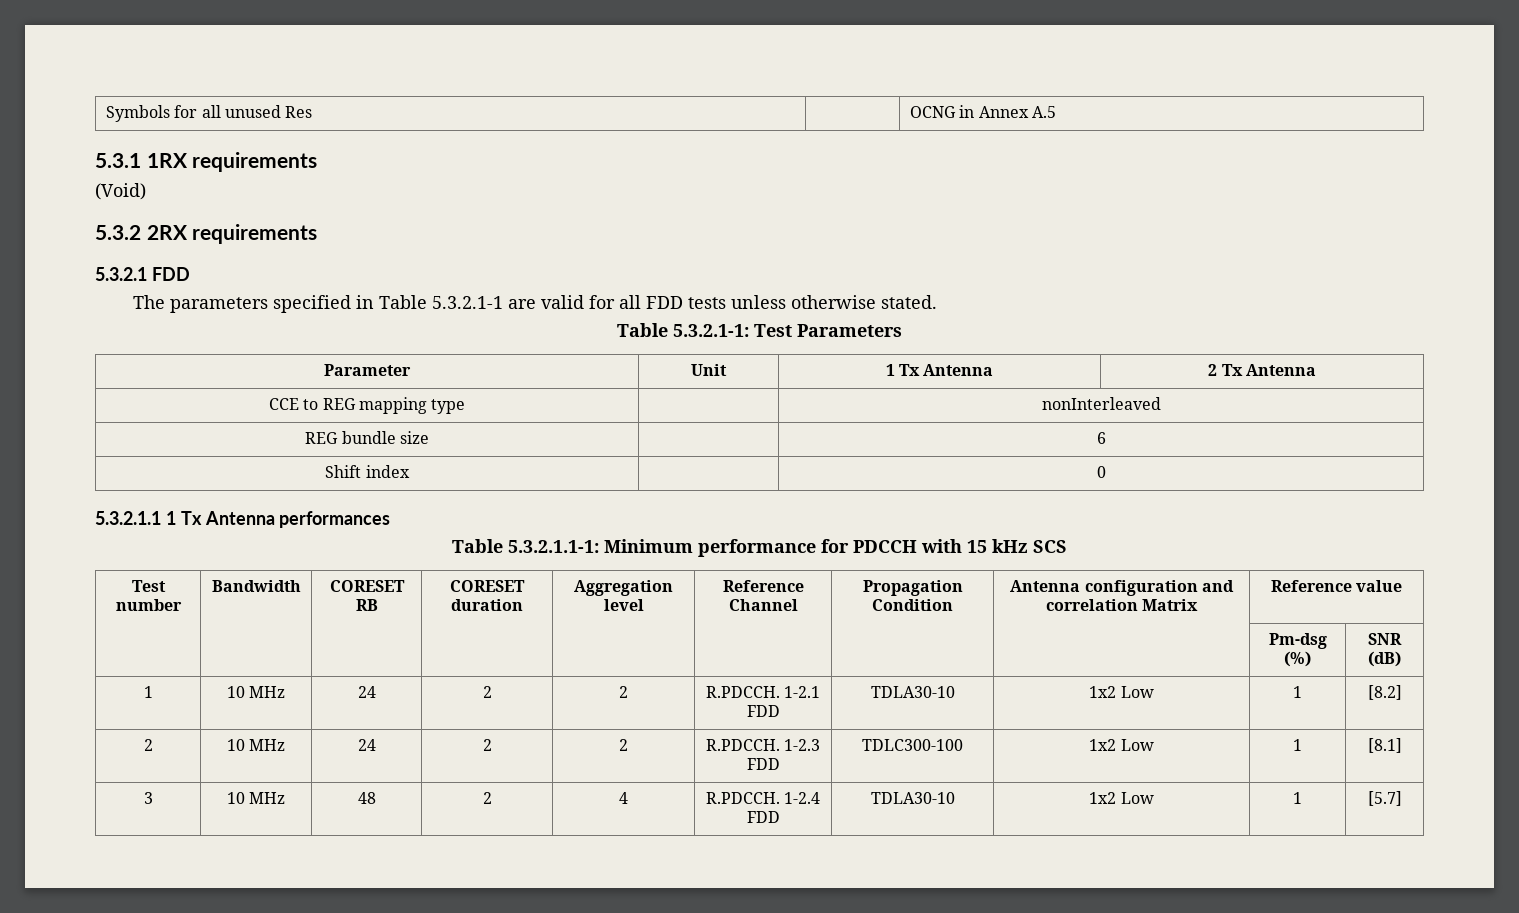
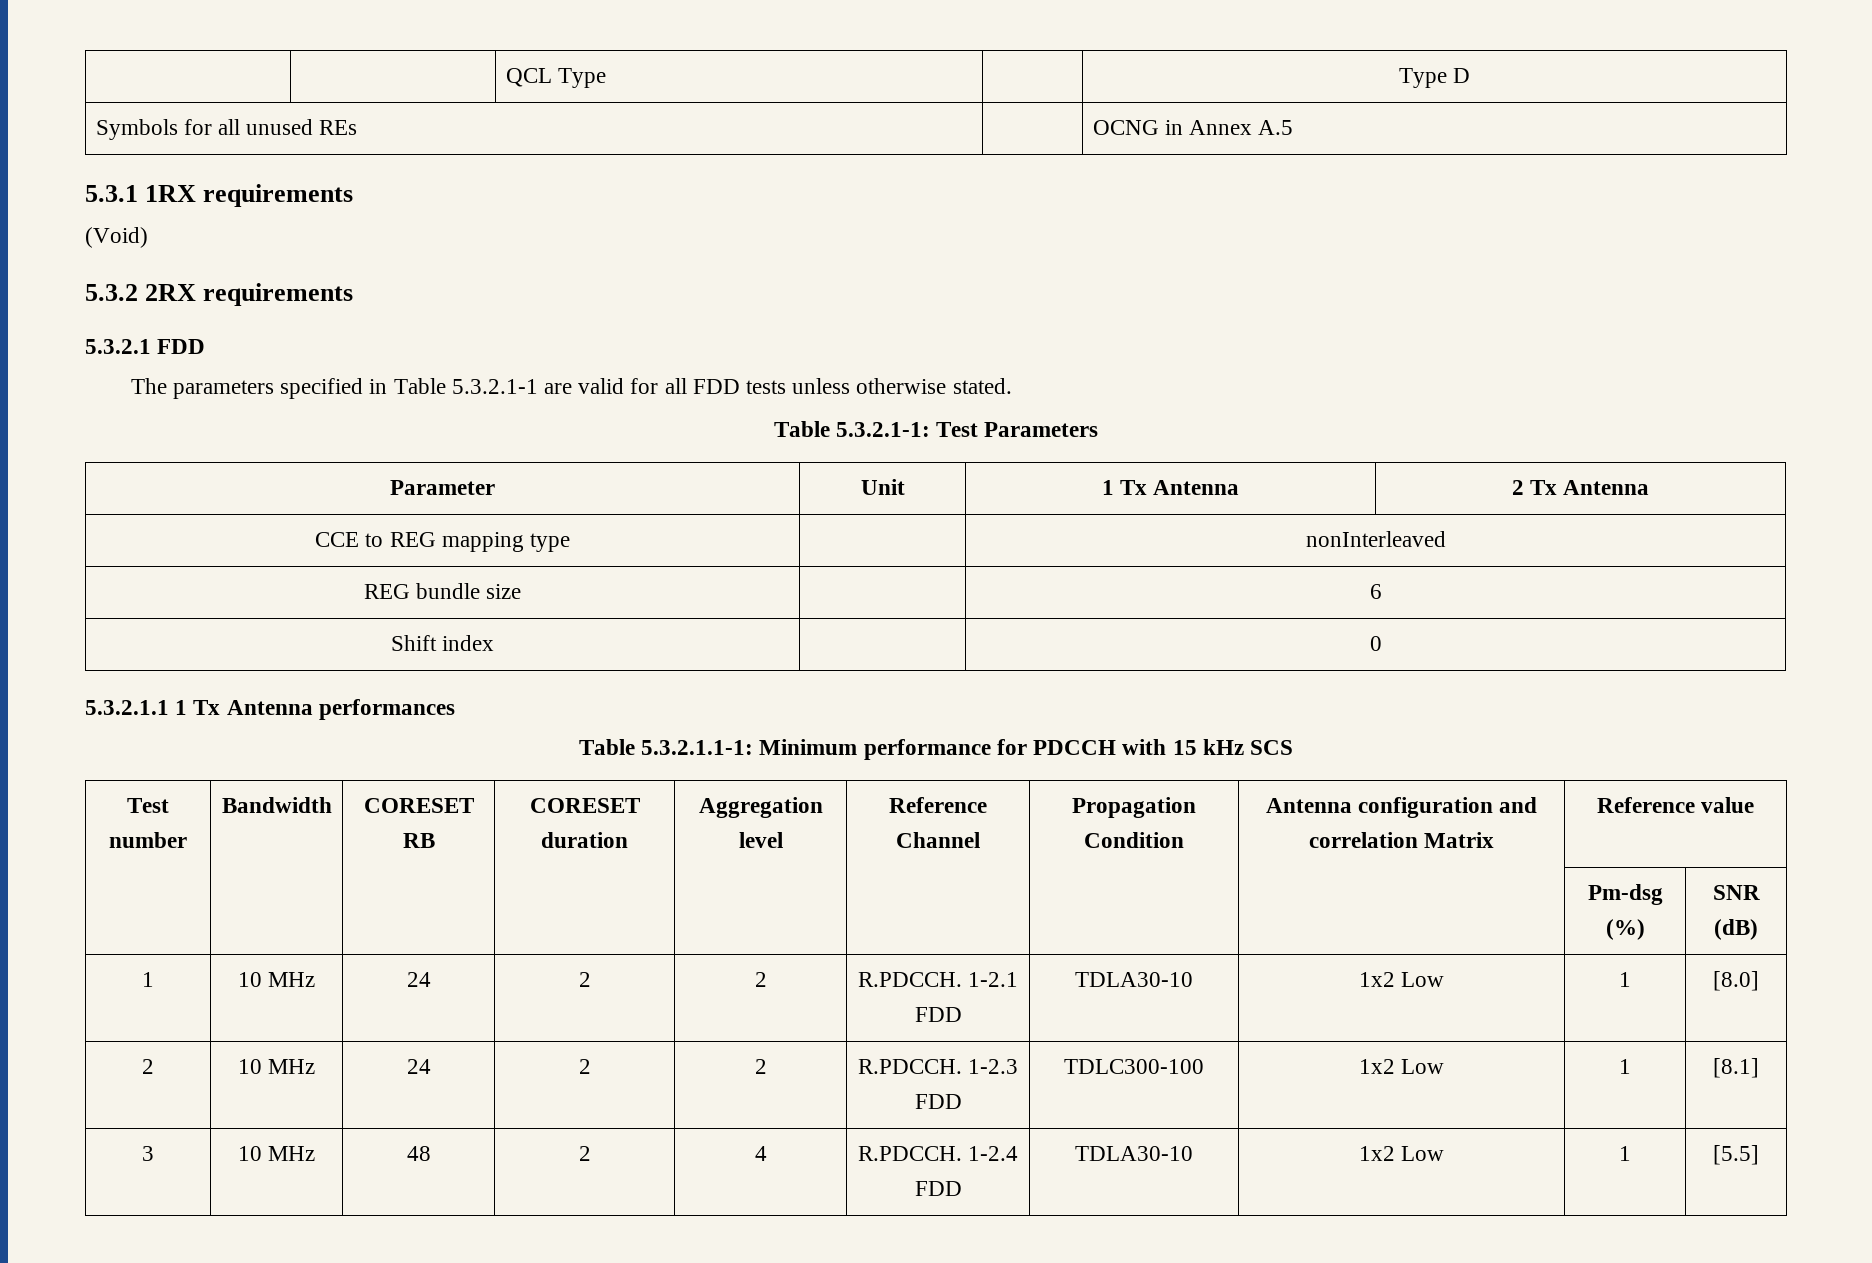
+ | | QCL Type | | Type D
- Symbols for all unused Res | | OCNG in Annex A.5
+ Symbols for all unused REs | | OCNG in Annex A.5
- 1 | 10 MHz | 24 | 2 | 2 | R.PDCCH. 1-2.1 FDD | TDLA30-10 | 1x2 Low | 1 | [8.2]
+ 1 | 10 MHz | 24 | 2 | 2 | R.PDCCH. 1-2.1 FDD | TDLA30-10 | 1x2 Low | 1 | [8.0]
- 3 | 10 MHz | 48 | 2 | 4 | R.PDCCH. 1-2.4 FDD | TDLA30-10 | 1x2 Low | 1 | [5.7]
+ 3 | 10 MHz | 48 | 2 | 4 | R.PDCCH. 1-2.4 FDD | TDLA30-10 | 1x2 Low | 1 | [5.5]

